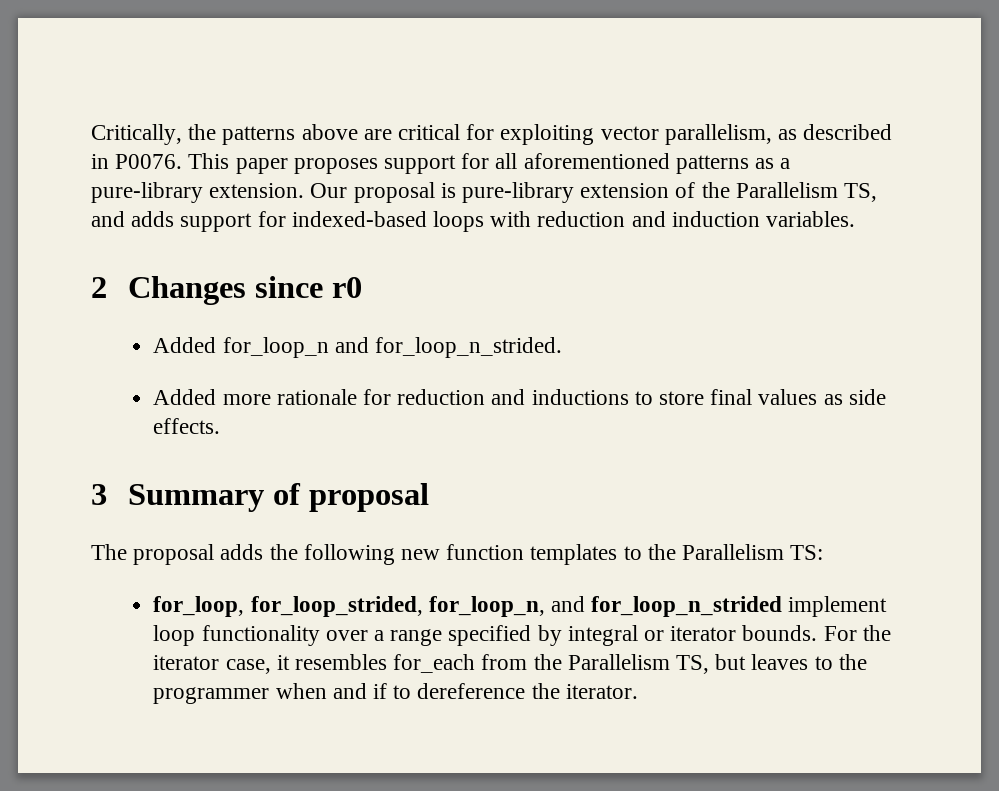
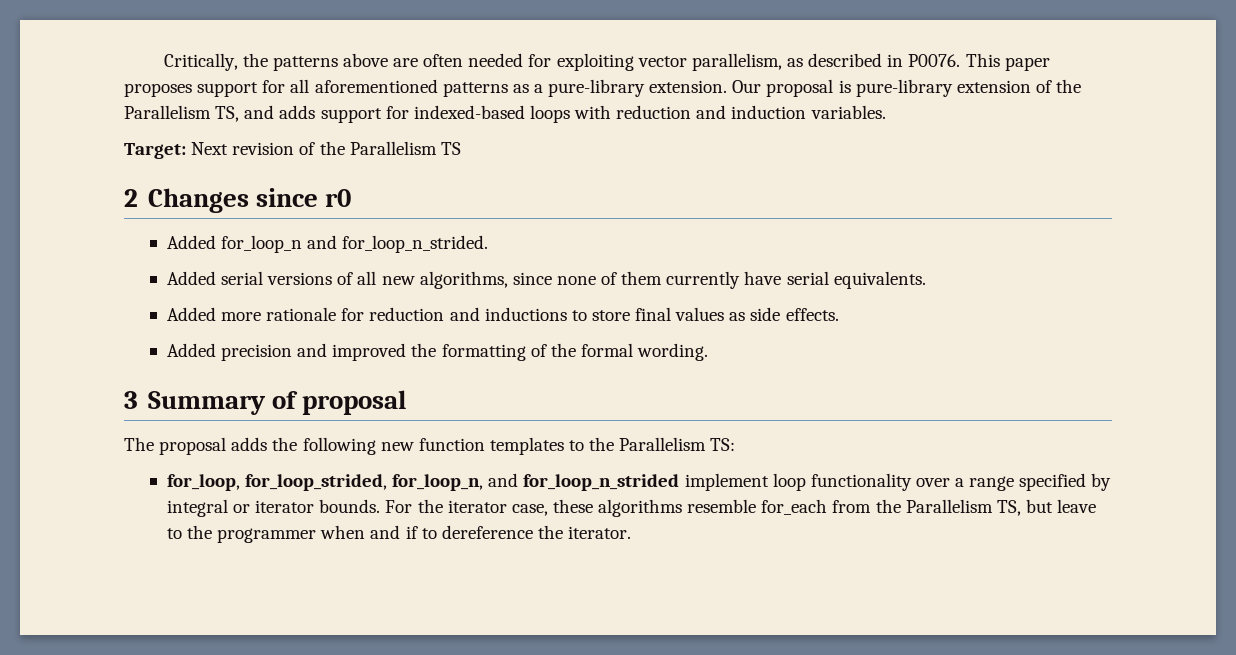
- Critically, the patterns above are critical for exploiting vector parallelism, as described in P0076.
+ Critically, the patterns above are often needed for exploiting vector parallelism, as described in P0076.
+ Target: Next revision of the Parallelism TS
+ Added serial versions of all new algorithms, since none of them currently have serial equivalents.
+ Added precision and improved the formatting of the formal wording.
- For the iterator case, it resembles for_each from the Parallelism TS, but leaves to the programmer when and if to dereference the iterator.
+ For the iterator case, these algorithms resemble for_each from the Parallelism TS, but leave to the programmer when and if to dereference the iterator.

